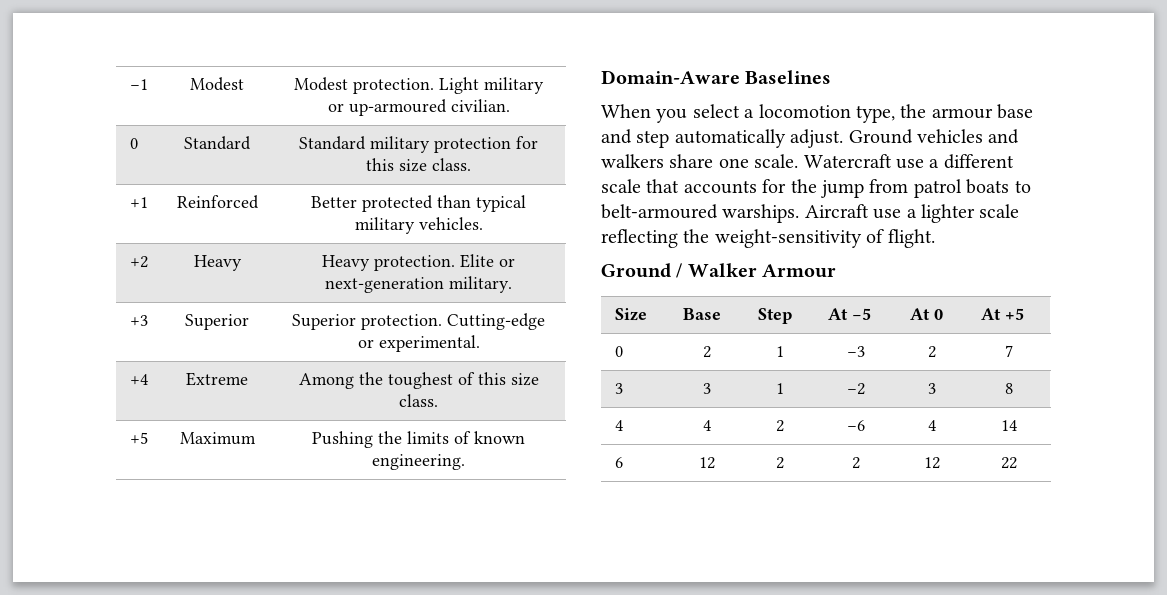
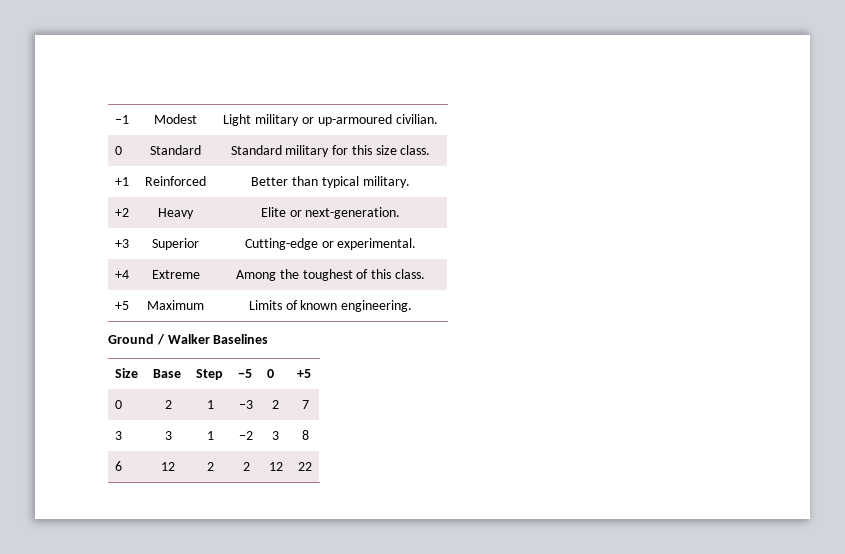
- −1 | Modest | Modest protection. Light military or up-armoured civilian.
+ −1 | Modest | Light military or up-armoured civilian.
- 0 | Standard | Standard military protection for this size class.
+ 0 | Standard | Standard military for this size class.
- +1 | Reinforced | Better protected than typical military vehicles.
+ +1 | Reinforced | Better than typical military.
- +2 | Heavy | Heavy protection. Elite or next-generation military.
+ +2 | Heavy | Elite or next-generation.
- +3 | Superior | Superior protection. Cutting-edge or experimental.
+ +3 | Superior | Cutting-edge or experimental.
- +4 | Extreme | Among the toughest of this size class.
+ +4 | Extreme | Among the toughest of this class.
- +5 | Maximum | Pushing the limits of known engineering.
+ +5 | Maximum | Limits of known engineering.
- Domain-Aware Baselines
- When you select a locomotion type, the armour base and step automatically adjust. Ground vehicles and walkers share one scale. Watercraft use a different scale that accounts for the jump from patrol boats to belt-armoured warships. Aircraft use a lighter scale reflecting the weight-sensitivity of flight.
- Ground / Walker Armour
+ Ground / Walker Baselines
- Size | Base | Step | At −5 | At 0 | At +5
+ Size | Base | Step | −5 | 0 | +5
- 4 | 4 | 2 | −6 | 4 | 14

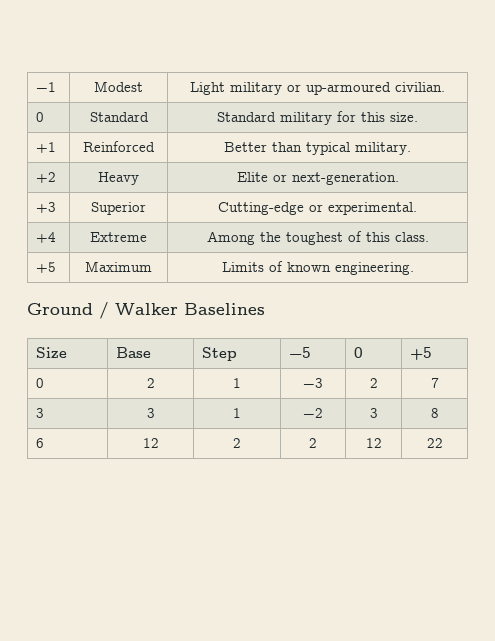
- 0 | Standard | Standard military for this size class.
+ 0 | Standard | Standard military for this size.

